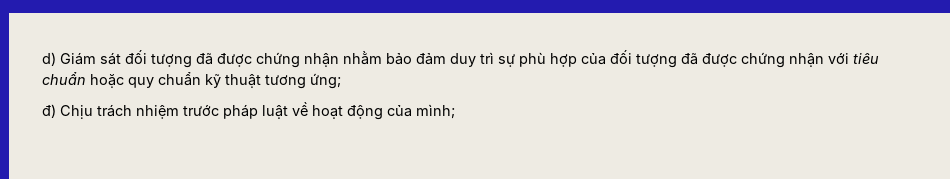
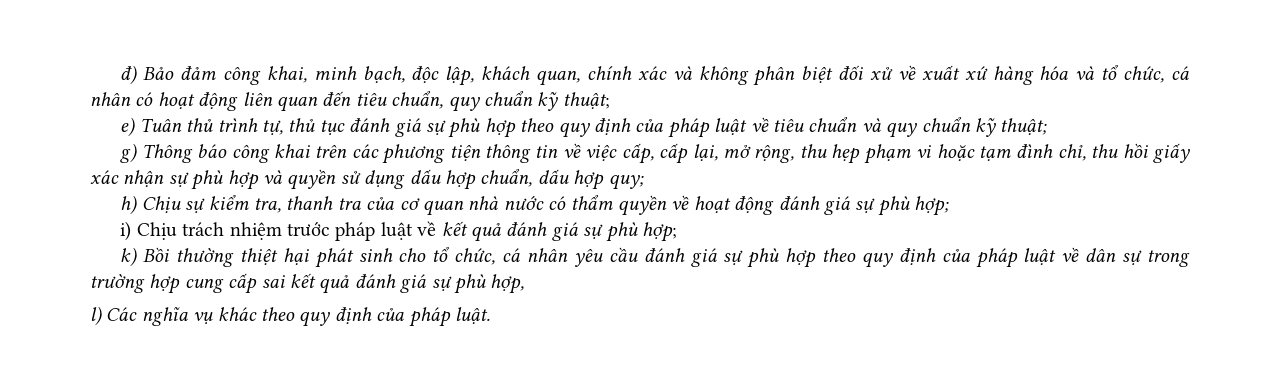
- d) Giám sát đối tượng đã được chứng nhận nhằm bảo đảm duy trì sự phù hợp của đối tượng đã được chứng nhận với tiêu chuẩn hoặc quy chuẩn kỹ thuật tương ứng;
- đ) Chịu trách nhiệm trước pháp luật về hoạt động của mình;
+ đ) Bảo đảm công khai, minh bạch, độc lập, khách quan, chính xác và không phân biệt đối xử về xuất xứ hàng hóa và tổ chức, cá nhân có hoạt động liên quan đến tiêu chuẩn, quy chuẩn kỹ thuật;
+ e) Tuân thủ trình tự, thủ tục đánh giá sự phù hợp theo quy định của pháp luật về tiêu chuẩn và quy chuẩn kỹ thuật;
+ g) Thông báo công khai trên các phương tiện thông tin về việc cấp, cấp lại, mở rộng, thu hẹp phạm vi hoặc tạm đình chỉ, thu hồi giấy xác nhận sự phù hợp và quyền sử dụng dấu hợp chuẩn, dấu hợp quy;
+ h) Chịu sự kiểm tra, thanh tra của cơ quan nhà nước có thẩm quyền về hoạt động đánh giá sự phù hợp;
+ i) Chịu trách nhiệm trước pháp luật về kết quả đánh giá sự phù hợp;
+ k) Bồi thường thiệt hại phát sinh cho tổ chức, cá nhân yêu cầu đánh giá sự phù hợp theo quy định của pháp luật về dân sự trong trường hợp cung cấp sai kết quả đánh giá sự phù hợp,
+ l) Các nghĩa vụ khác theo quy định của pháp luật.

